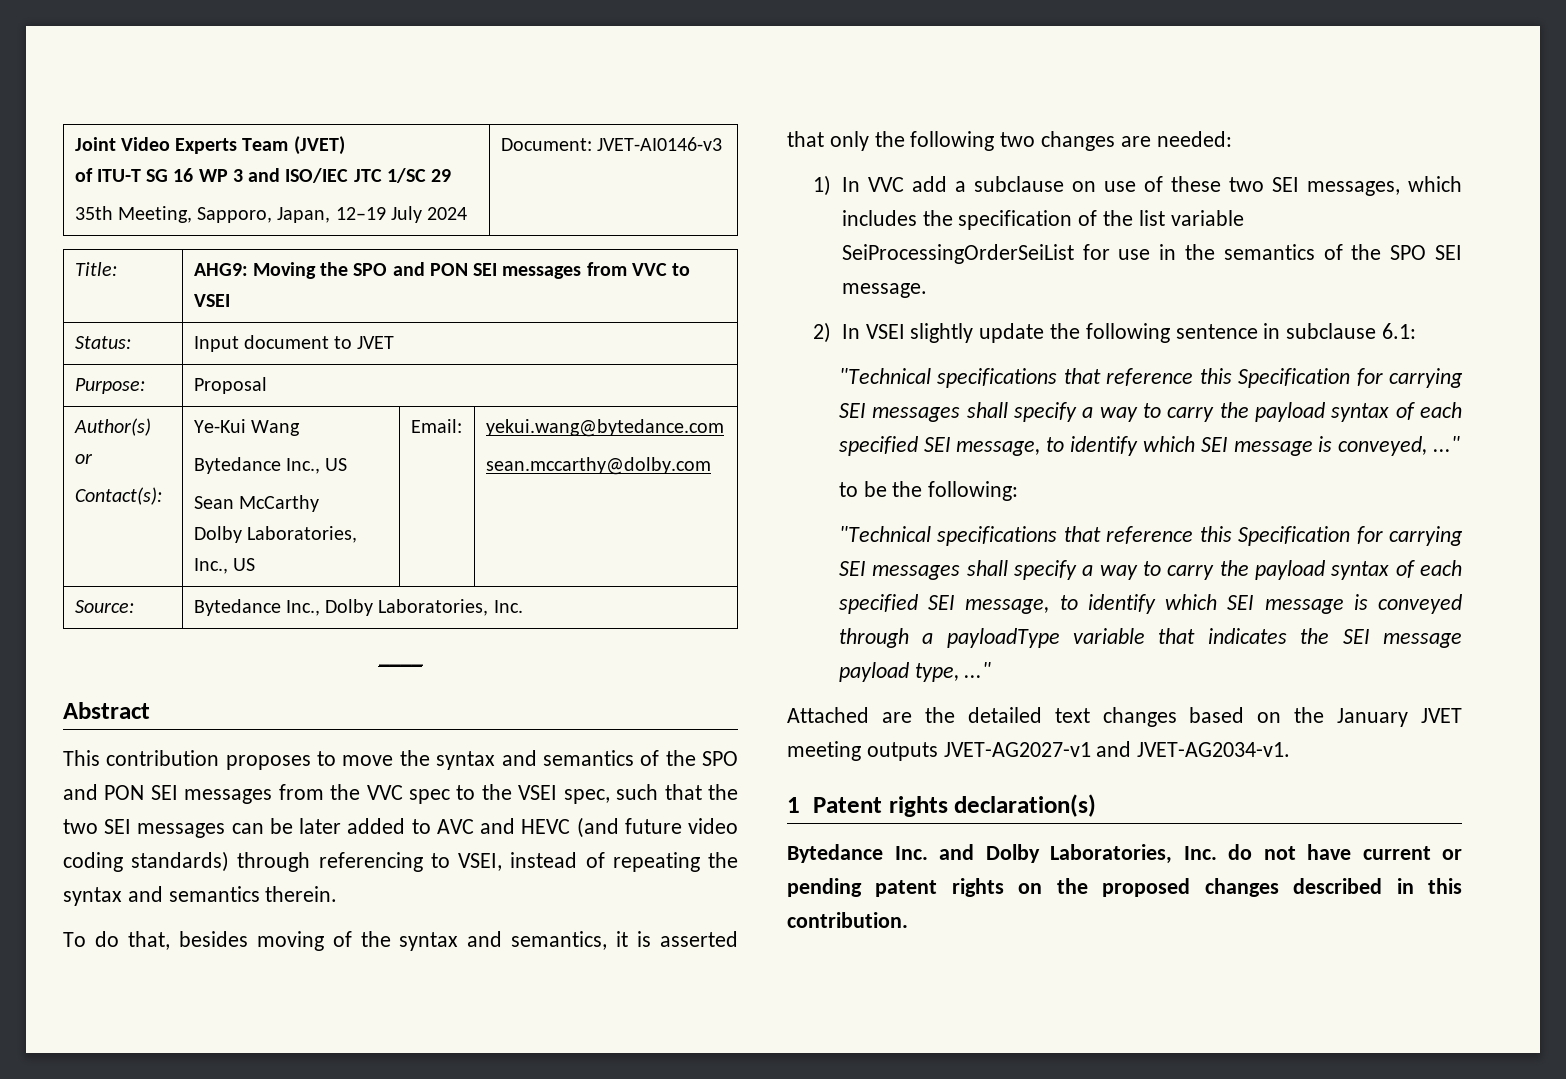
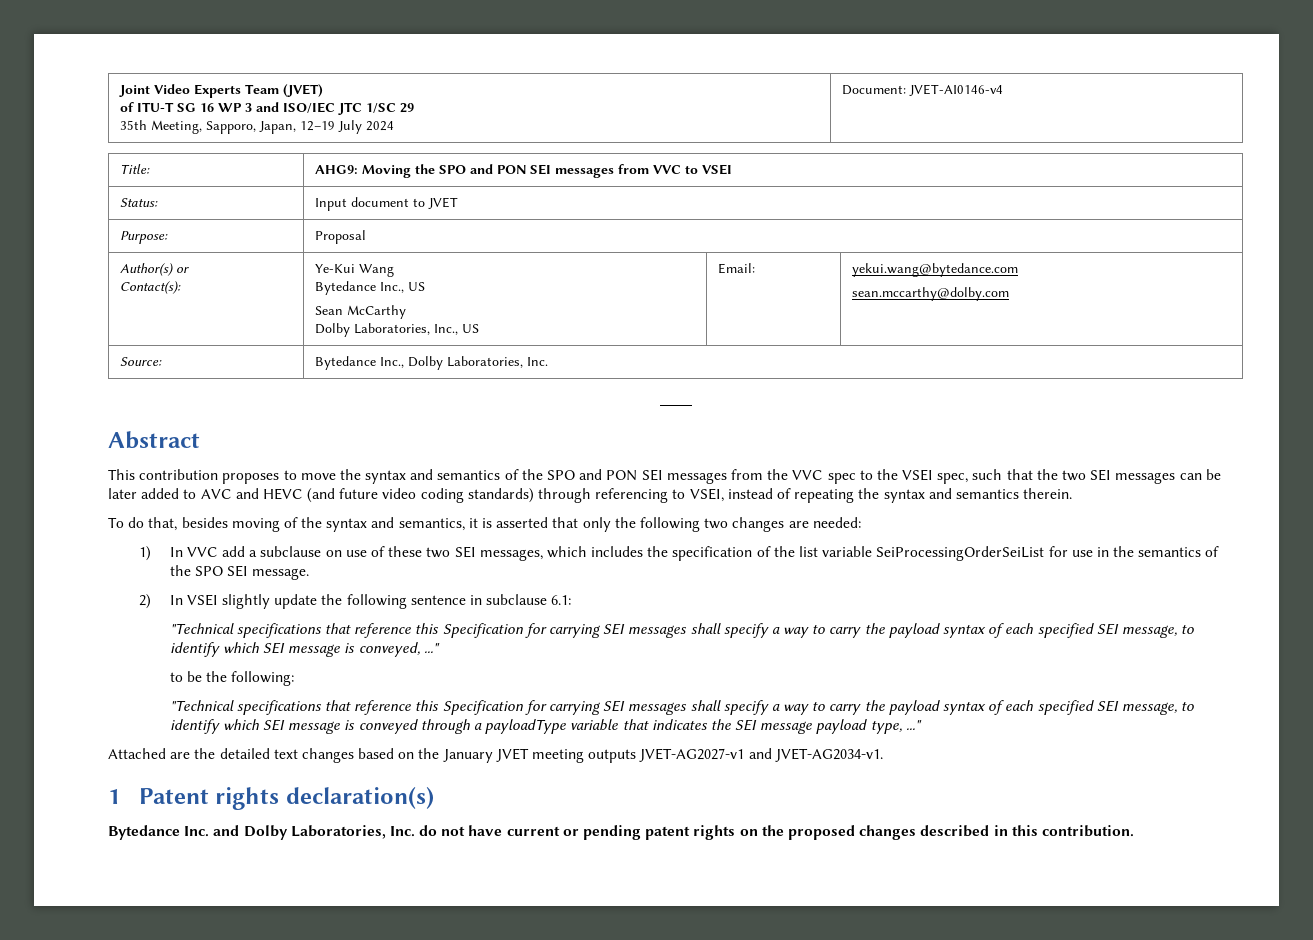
  Joint Video Experts Team (JVET)
  of ITU-T SG 16 WP 3 and ISO/IEC JTC 1/SC 29
- 35th Meeting, Sapporo, Japan, 12–19 July 2024 | Document: JVET-AI0146-v3
+ 35th Meeting, Sapporo, Japan, 12–19 July 2024 | Document: JVET-AI0146-v4

